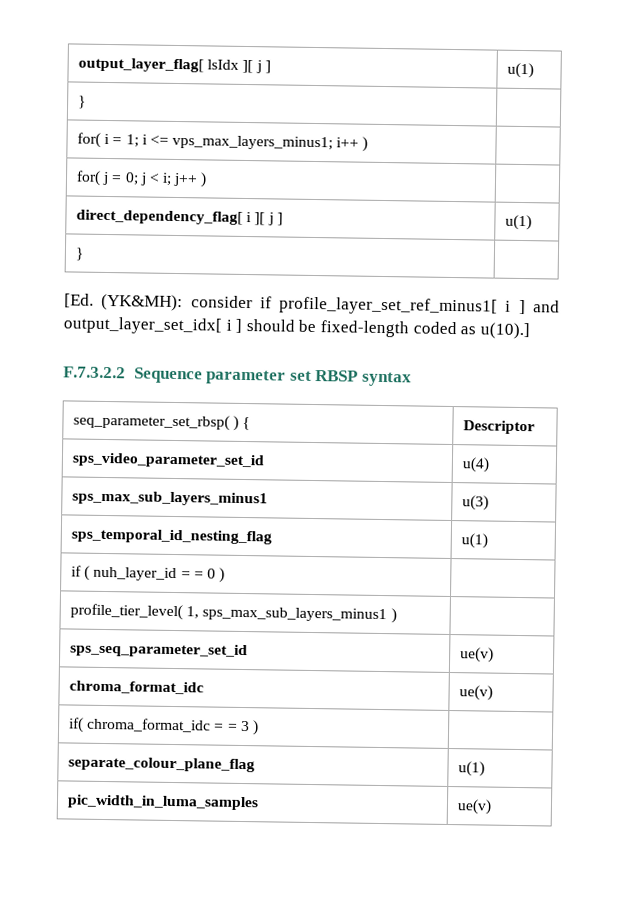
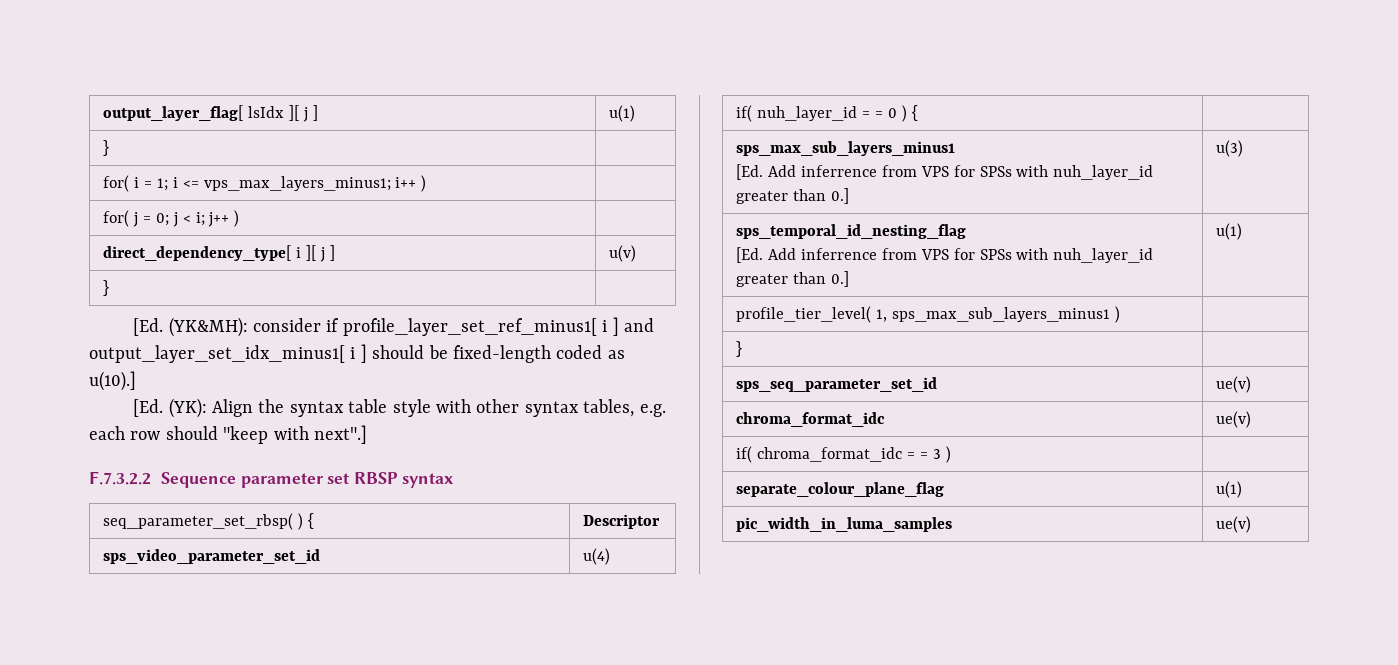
- direct_dependency_flag[ i ][ j ] | u(1)
+ direct_dependency_type[ i ][ j ] | u(v)
- [Ed. (YK&MH): consider if profile_layer_set_ref_minus1[ i ] and output_layer_set_idx[ i ] should be fixed-length coded as u(10).]
+ [Ed. (YK&MH): consider if profile_layer_set_ref_minus1[ i ] and output_layer_set_idx_minus1[ i ] should be fixed-length coded as u(10).]
+ [Ed. (YK): Align the syntax table style with other syntax tables, e.g. each row should "keep with next".]
- sps_max_sub_layers_minus1 | u(3)
- sps_temporal_id_nesting_flag | u(1)
- if ( nuh_layer_id = = 0 ) |
+ if( nuh_layer_id = = 0 ) { |
+ sps_max_sub_layers_minus1
+ [Ed. Add inferrence from VPS for SPSs with nuh_layer_id greater than 0.] | u(3)
+ sps_temporal_id_nesting_flag
+ [Ed. Add inferrence from VPS for SPSs with nuh_layer_id greater than 0.] | u(1)
  profile_tier_level( 1, sps_max_sub_layers_minus1 ) |
+ } |

